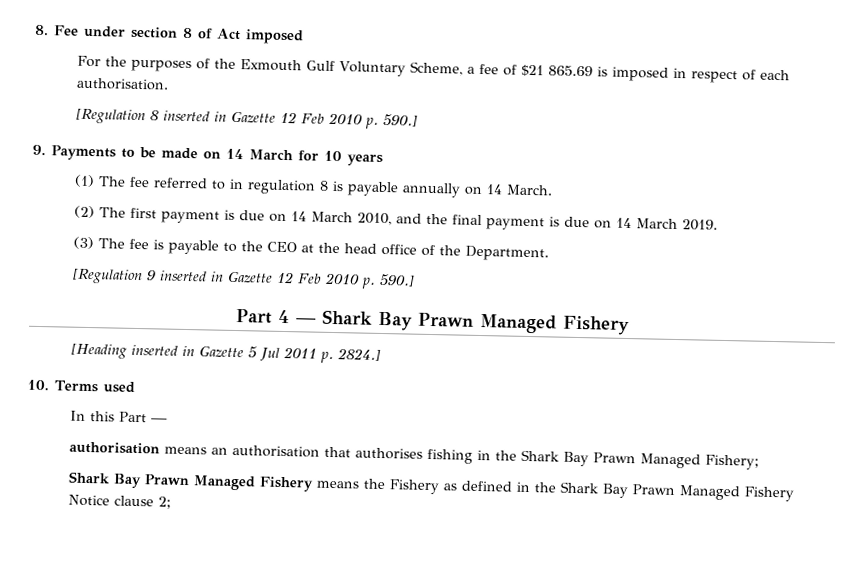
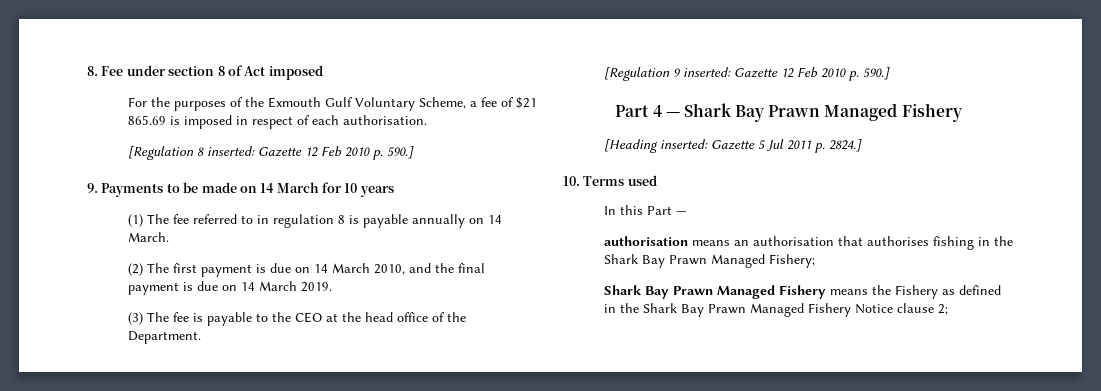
- [Regulation 8 inserted in Gazette 12 Feb 2010 p. 590.]
+ [Regulation 8 inserted: Gazette 12 Feb 2010 p. 590.]
- [Regulation 9 inserted in Gazette 12 Feb 2010 p. 590.]
+ [Regulation 9 inserted: Gazette 12 Feb 2010 p. 590.]
- [Heading inserted in Gazette 5 Jul 2011 p. 2824.]
+ [Heading inserted: Gazette 5 Jul 2011 p. 2824.]

